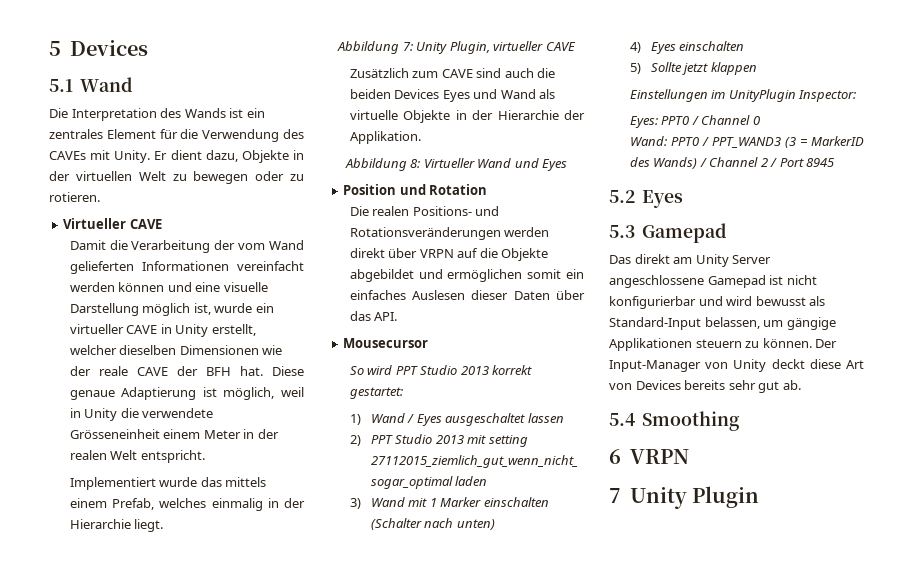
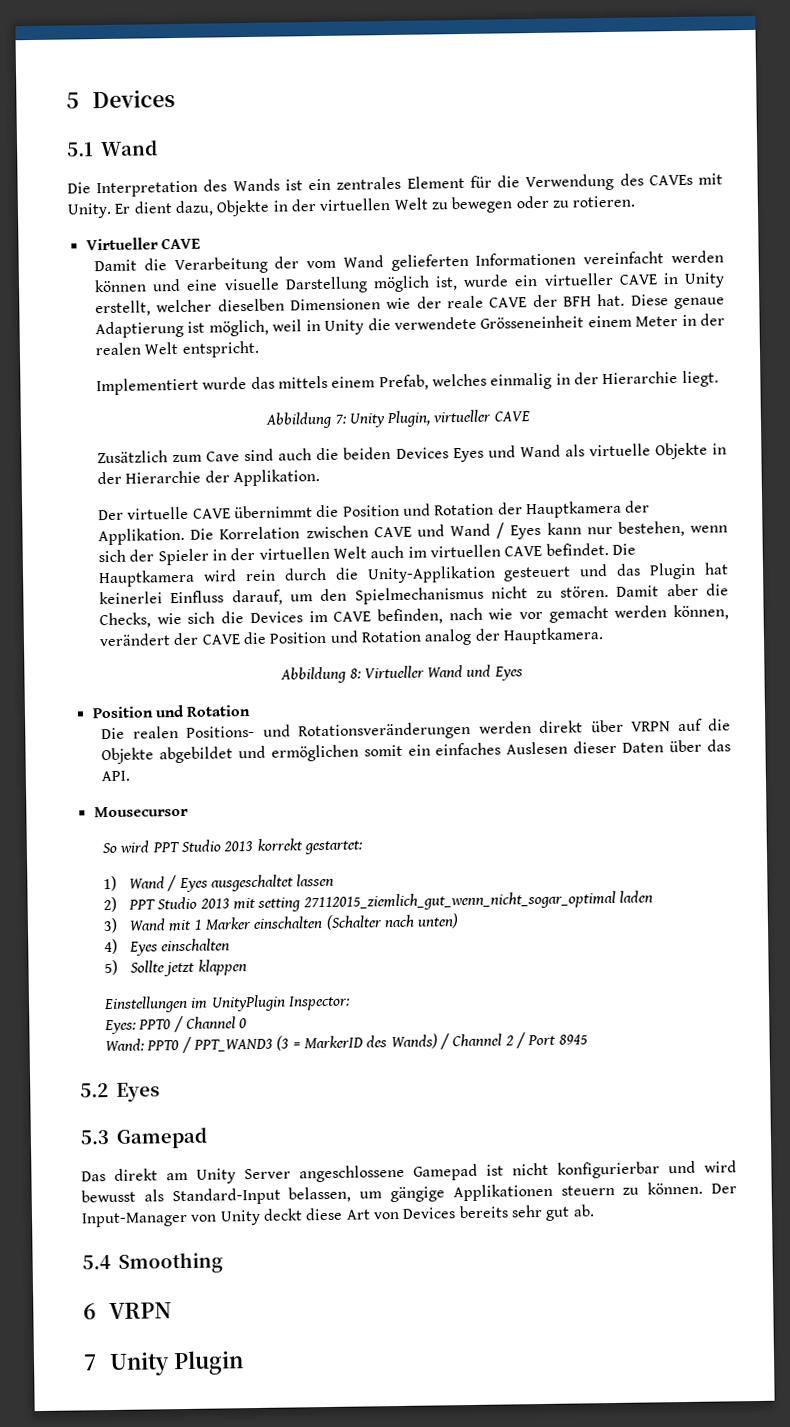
- Zusätzlich zum CAVE sind auch die beiden Devices Eyes und Wand als virtuelle Objekte in der Hierarchie der Applikation.
+ Zusätzlich zum Cave sind auch die beiden Devices Eyes und Wand als virtuelle Objekte in der Hierarchie der Applikation.
+ Der virtuelle CAVE übernimmt die Position und Rotation der Hauptkamera der Applikation. Die Korrelation zwischen CAVE und Wand / Eyes kann nur bestehen, wenn sich der Spieler in der virtuellen Welt auch im virtuellen CAVE befindet. Die Hauptkamera wird rein durch die Unity-Applikation gesteuert und das Plugin hat keinerlei Einfluss darauf, um den Spielmechanismus nicht zu stören. Damit aber die Checks, wie sich die Devices im CAVE befinden, nach wie vor gemacht werden können, verändert der CAVE die Position und Rotation analog der Hauptkamera.

